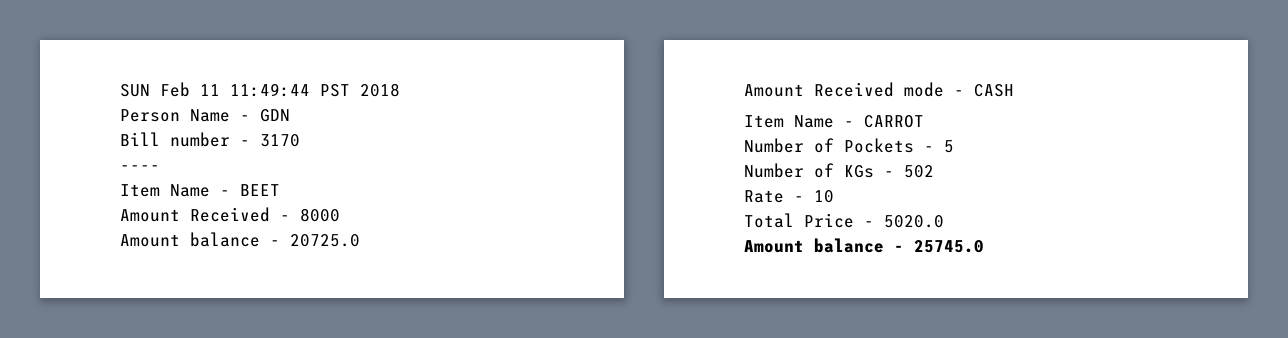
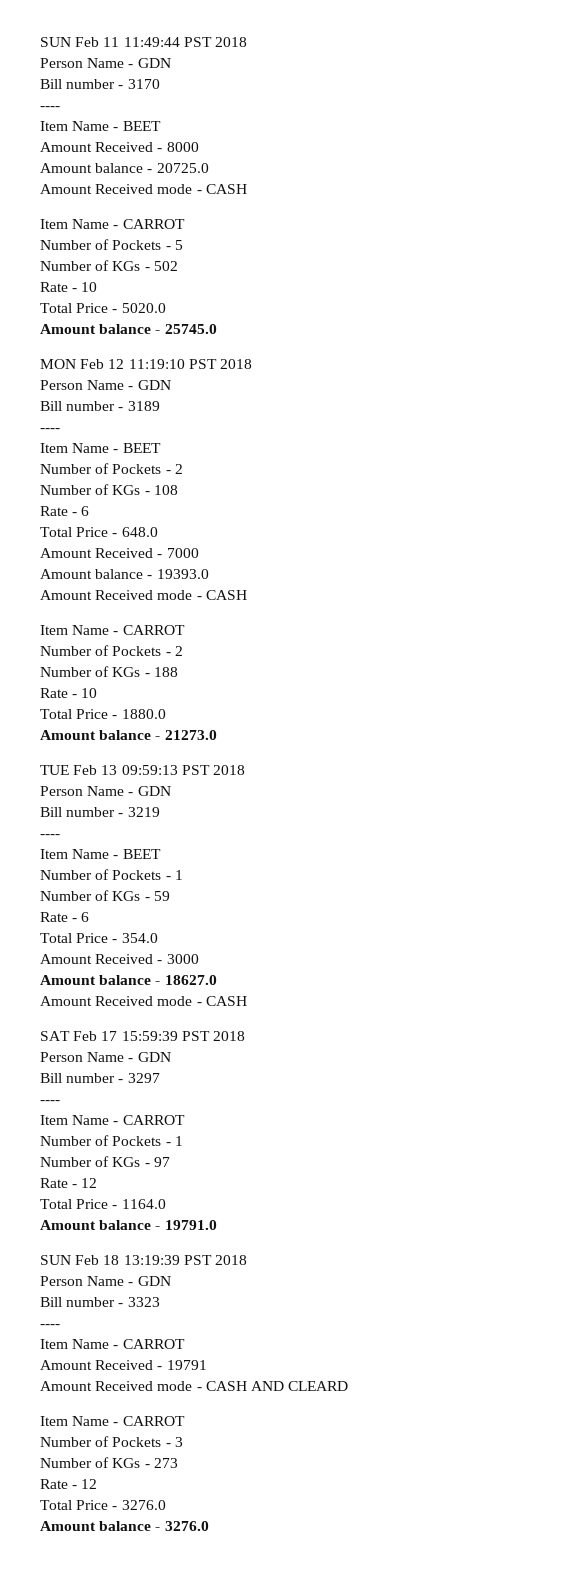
+ MON Feb 12 11:19:10 PST 2018
+ Person Name - GDN
+ Bill number - 3189
+ ----
+ Item Name - BEET
+ Number of Pockets - 2
+ Number of KGs - 108
+ Rate - 6
+ Total Price - 648.0
+ Amount Received - 7000
+ Amount balance - 19393.0
+ Amount Received mode - CASH
+ Item Name - CARROT
+ Number of Pockets - 2
+ Number of KGs - 188
+ Rate - 10
+ Total Price - 1880.0
+ Amount balance - 21273.0
+ TUE Feb 13 09:59:13 PST 2018
+ Person Name - GDN
+ Bill number - 3219
+ ----
+ Item Name - BEET
+ Number of Pockets - 1
+ Number of KGs - 59
+ Rate - 6
+ Total Price - 354.0
+ Amount Received - 3000
+ Amount balance - 18627.0
+ Amount Received mode - CASH
+ SAT Feb 17 15:59:39 PST 2018
+ Person Name - GDN
+ Bill number - 3297
+ ----
+ Item Name - CARROT
+ Number of Pockets - 1
+ Number of KGs - 97
+ Rate - 12
+ Total Price - 1164.0
+ Amount balance - 19791.0
+ SUN Feb 18 13:19:39 PST 2018
+ Person Name - GDN
+ Bill number - 3323
+ ----
+ Item Name - CARROT
+ Amount Received - 19791
+ Amount Received mode - CASH AND CLEARD
+ Item Name - CARROT
+ Number of Pockets - 3
+ Number of KGs - 273
+ Rate - 12
+ Total Price - 3276.0
+ Amount balance - 3276.0

